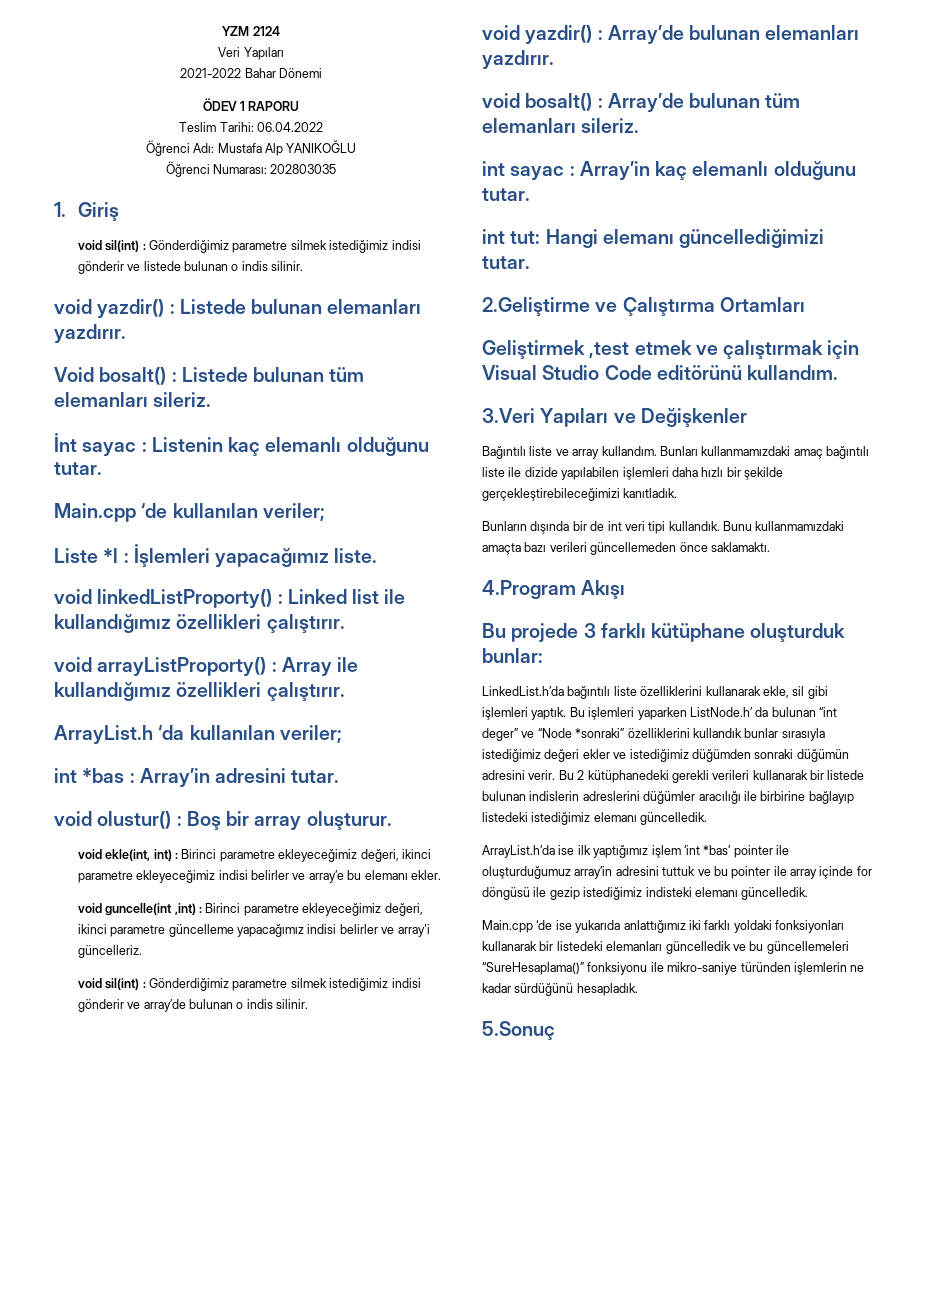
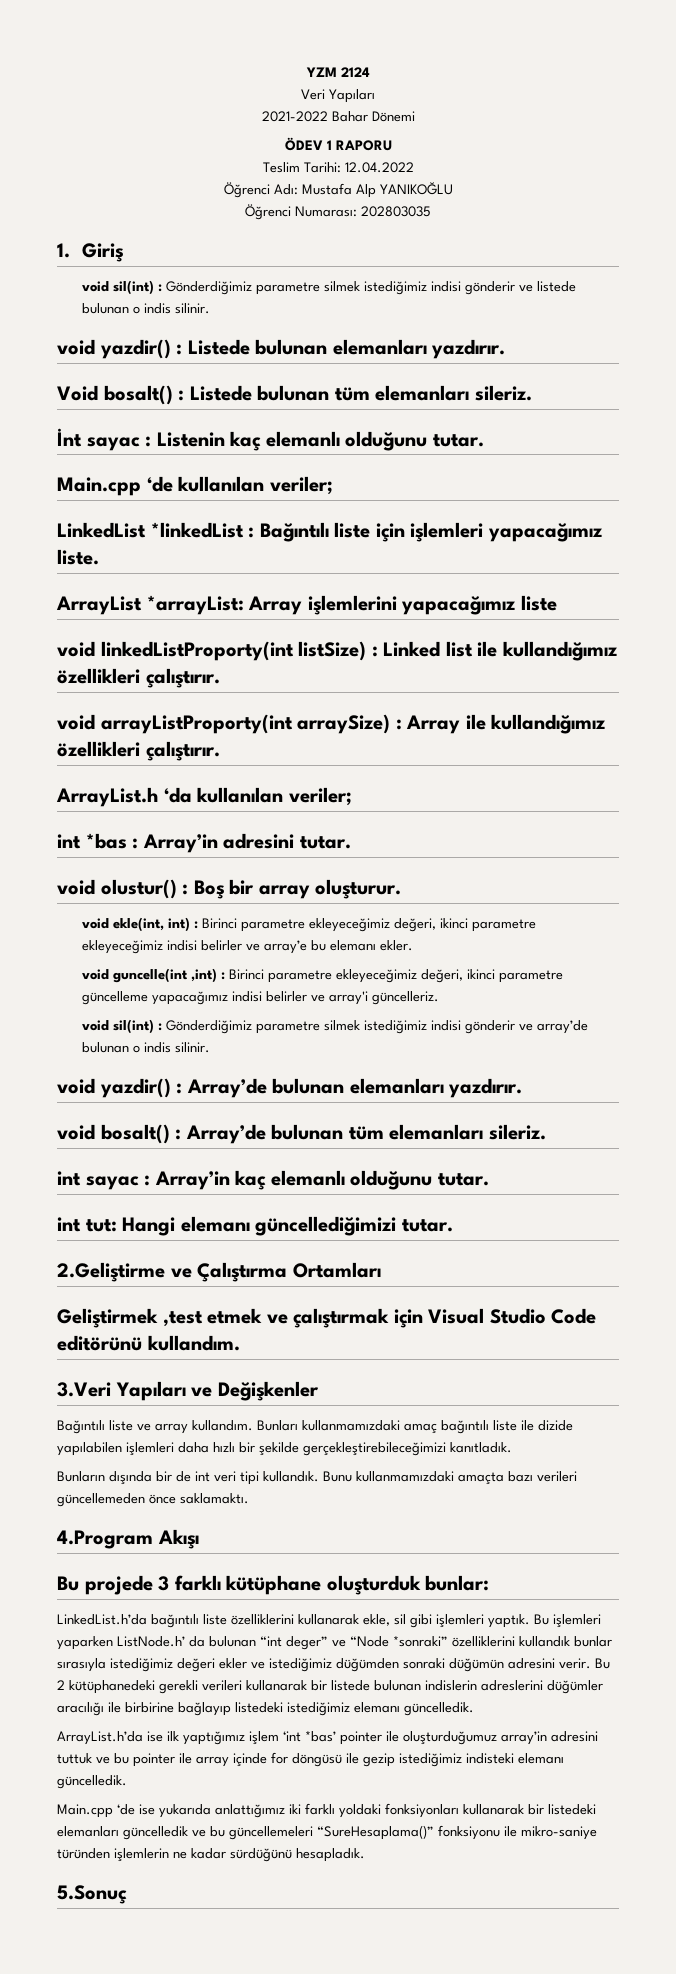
- Teslim Tarihi: 06.04.2022
+ Teslim Tarihi: 12.04.2022
- Liste *l : İşlemleri yapacağımız liste.
- void linkedListProporty() : Linked list ile kullandığımız özellikleri çalıştırır.
+ LinkedList *linkedList : Bağıntılı liste için işlemleri yapacağımız liste.
+ ArrayList *arrayList: Array işlemlerini yapacağımız liste
+ void linkedListProporty(int listSize) : Linked list ile kullandığımız özellikleri çalıştırır.
- void arrayListProporty() : Array ile kullandığımız özellikleri çalıştırır.
+ void arrayListProporty(int arraySize) : Array ile kullandığımız özellikleri çalıştırır.

